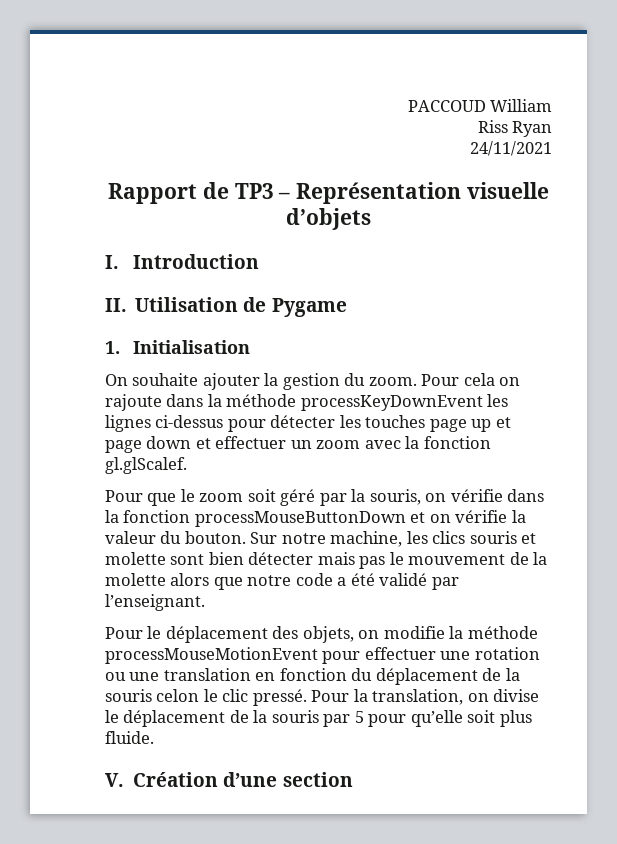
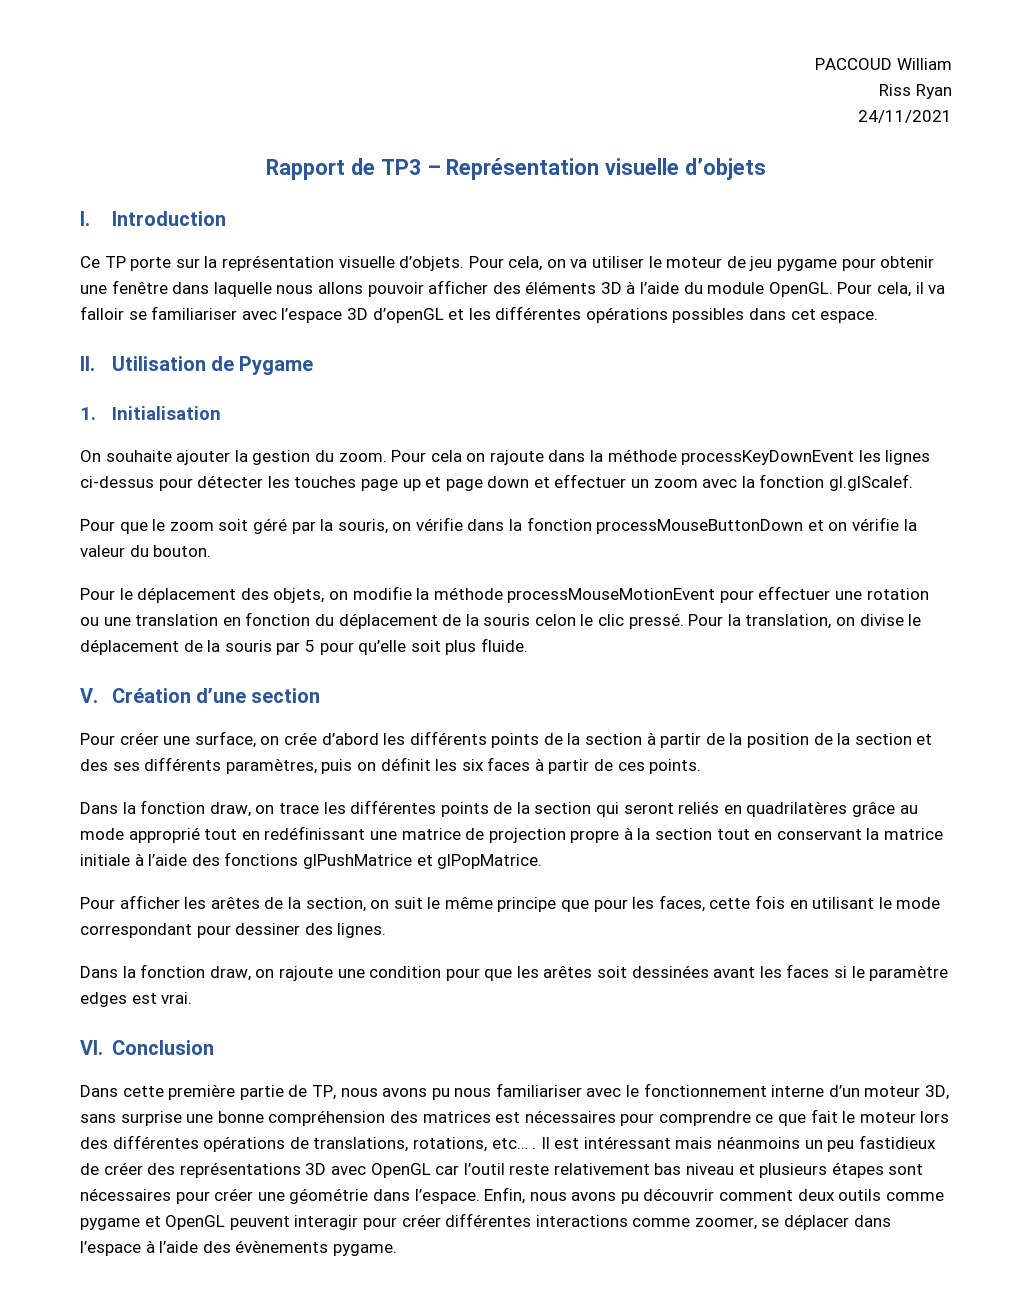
+ Ce TP porte sur la représentation visuelle d’objets. Pour cela, on va utiliser le moteur de jeu pygame pour obtenir une fenêtre dans laquelle nous allons pouvoir afficher des éléments 3D à l’aide du module OpenGL. Pour cela, il va falloir se familiariser avec l’espace 3D d’openGL et les différentes opérations possibles dans cet espace.
- Sur notre machine, les clics souris et molette sont bien détecter mais pas le mouvement de la molette alors que notre code a été validé par l’enseignant.
+ Pour créer une surface, on crée d’abord les différents points de la section à partir de la position de la section et des ses différents paramètres, puis on définit les six faces à partir de ces points.
+ Dans la fonction draw, on trace les différentes points de la section qui seront reliés en quadrilatères grâce au mode approprié tout en redéfinissant une matrice de projection propre à la section tout en conservant la matrice initiale à l’aide des fonctions glPushMatrice et glPopMatrice.
+ Pour afficher les arêtes de la section, on suit le même principe que pour les faces, cette fois en utilisant le mode correspondant pour dessiner des lignes.
+ Dans la fonction draw, on rajoute une condition pour que les arêtes soit dessinées avant les faces si le paramètre edges est vrai.
+ VI. Conclusion
+ Dans cette première partie de TP, nous avons pu nous familiariser avec le fonctionnement interne d’un moteur 3D, sans surprise une bonne compréhension des matrices est nécessaires pour comprendre ce que fait le moteur lors des différentes opérations de translations, rotations, etc… . Il est intéressant mais néanmoins un peu fastidieux de créer des représentations 3D avec OpenGL car l’outil reste relativement bas niveau et plusieurs étapes sont nécessaires pour créer une géométrie dans l’espace. Enfin, nous avons pu découvrir comment deux outils comme pygame et OpenGL peuvent interagir pour créer différentes interactions comme zoomer, se déplacer dans l’espace à l’aide des évènements pygame.

